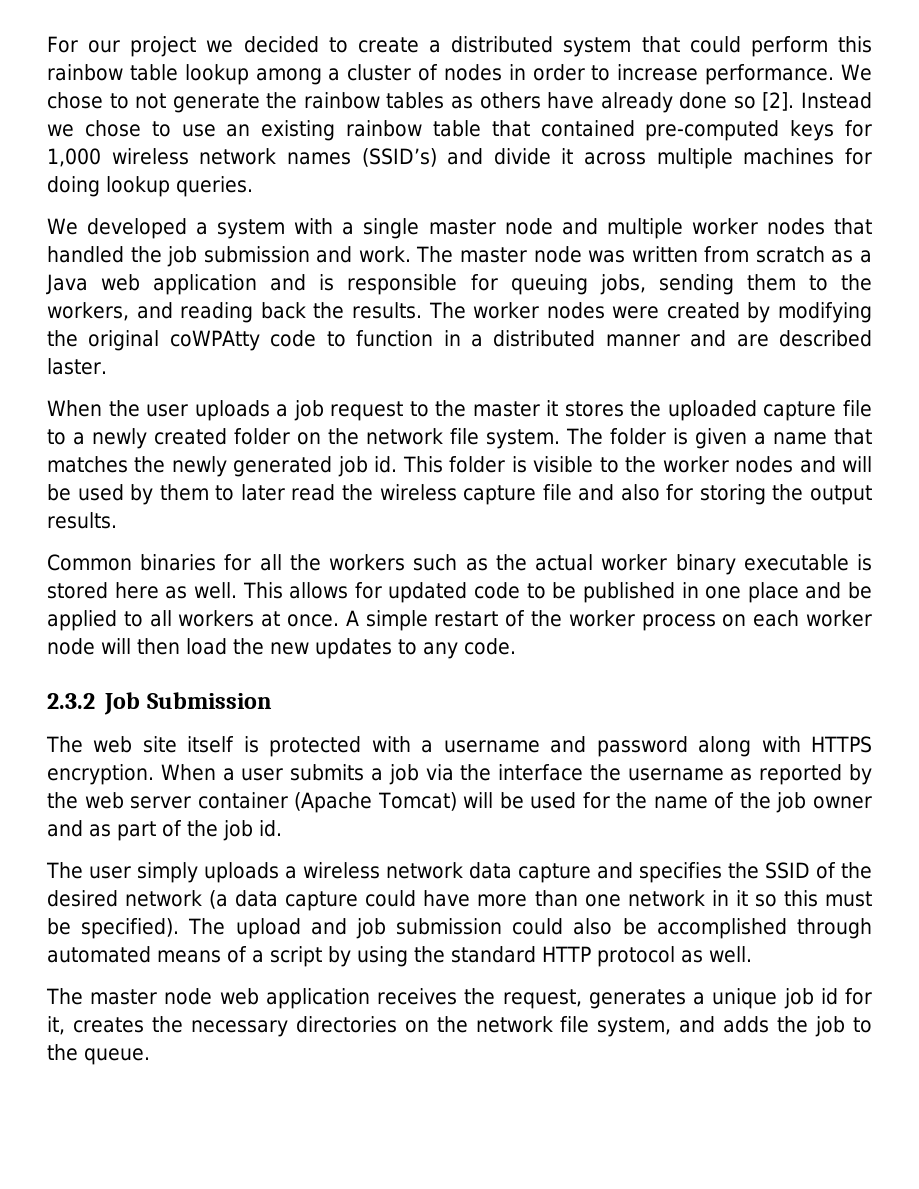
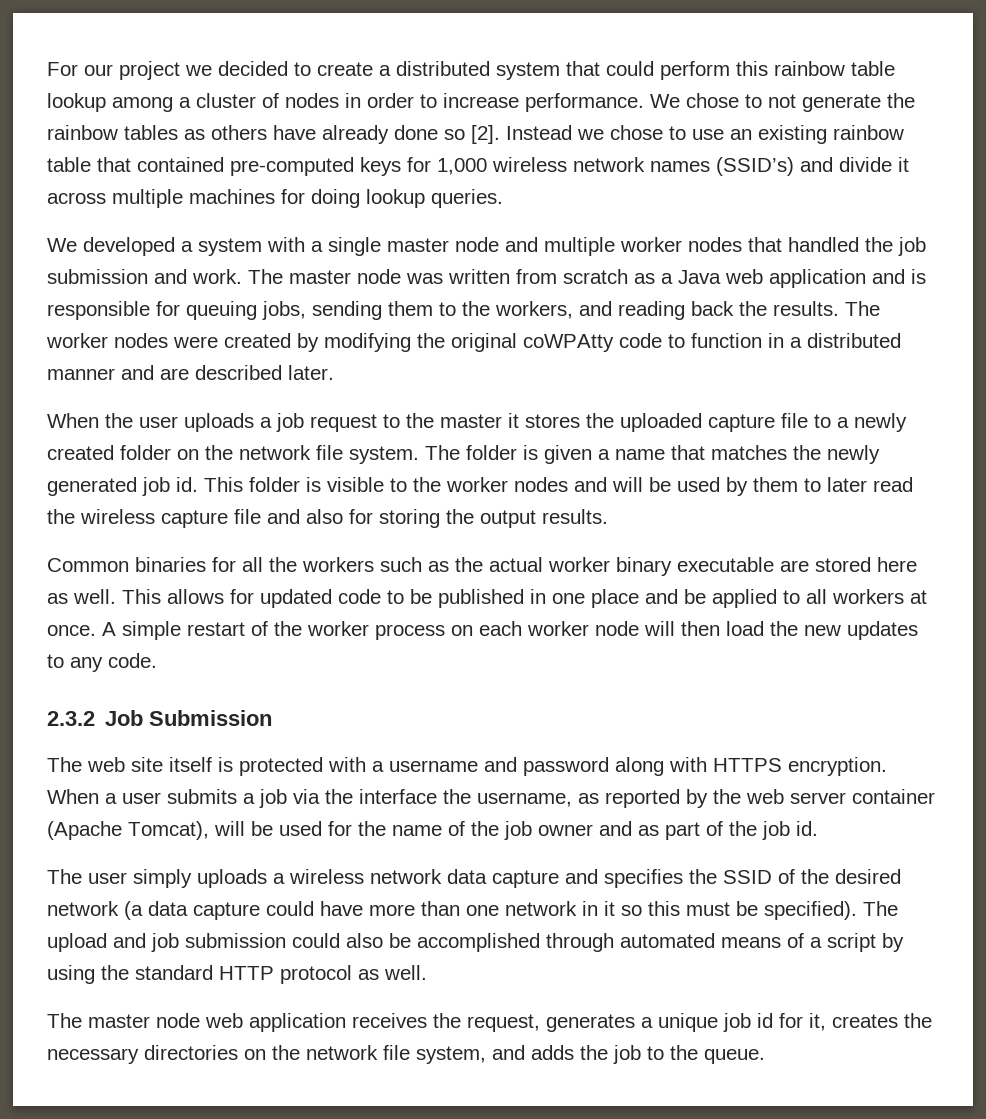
- The worker nodes were created by modifying the original coWPAtty code to function in a distributed manner and are described laster.
+ The worker nodes were created by modifying the original coWPAtty code to function in a distributed manner and are described later.
- Common binaries for all the workers such as the actual worker binary executable is stored here as well.
+ Common binaries for all the workers such as the actual worker binary executable are stored here as well.
- When a user submits a job via the interface the username as reported by the web server container (Apache Tomcat) will be used for the name of the job owner and as part of the job id.
+ When a user submits a job via the interface the username, as reported by the web server container (Apache Tomcat), will be used for the name of the job owner and as part of the job id.

